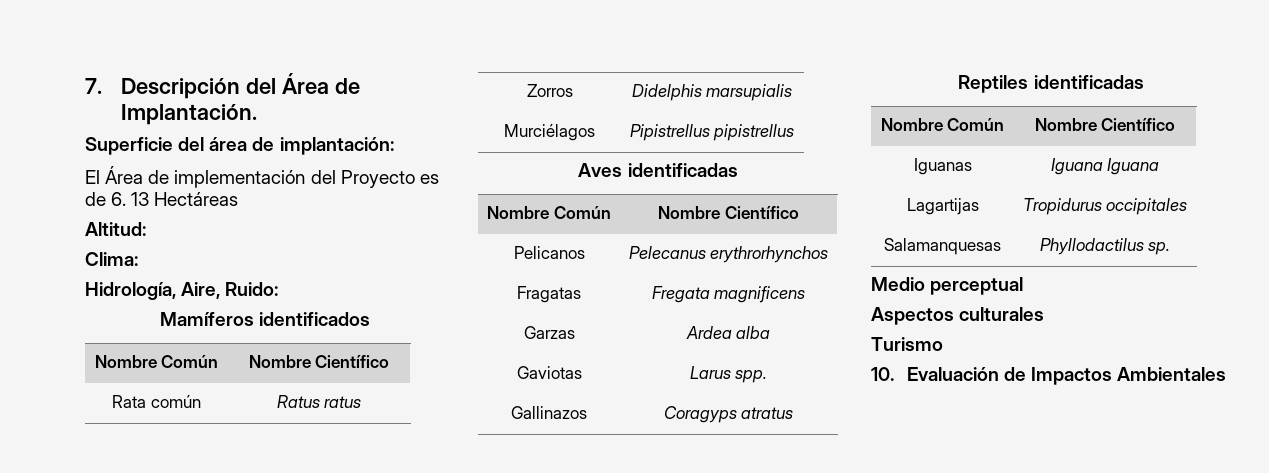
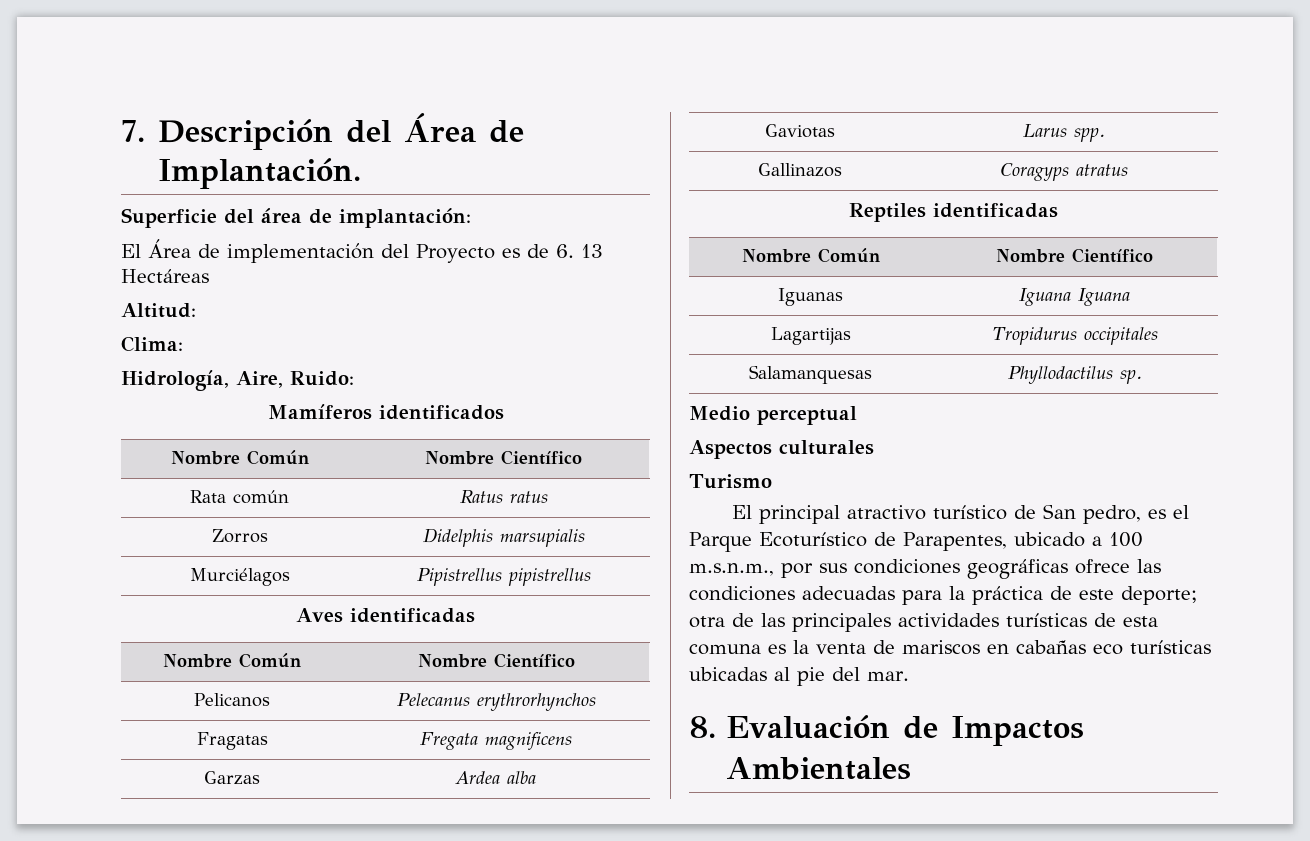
- 10. Evaluación de Impactos Ambientales
+ El principal atractivo turístico de San pedro, es el Parque Ecoturístico de Parapentes, ubicado a 100 m.s.n.m., por sus condiciones geográficas ofrece las condiciones adecuadas para la práctica de este deporte; otra de las principales actividades turísticas de esta comuna es la venta de mariscos en cabañas eco turísticas ubicadas al pie del mar.
+ 8. Evaluación de Impactos Ambientales

